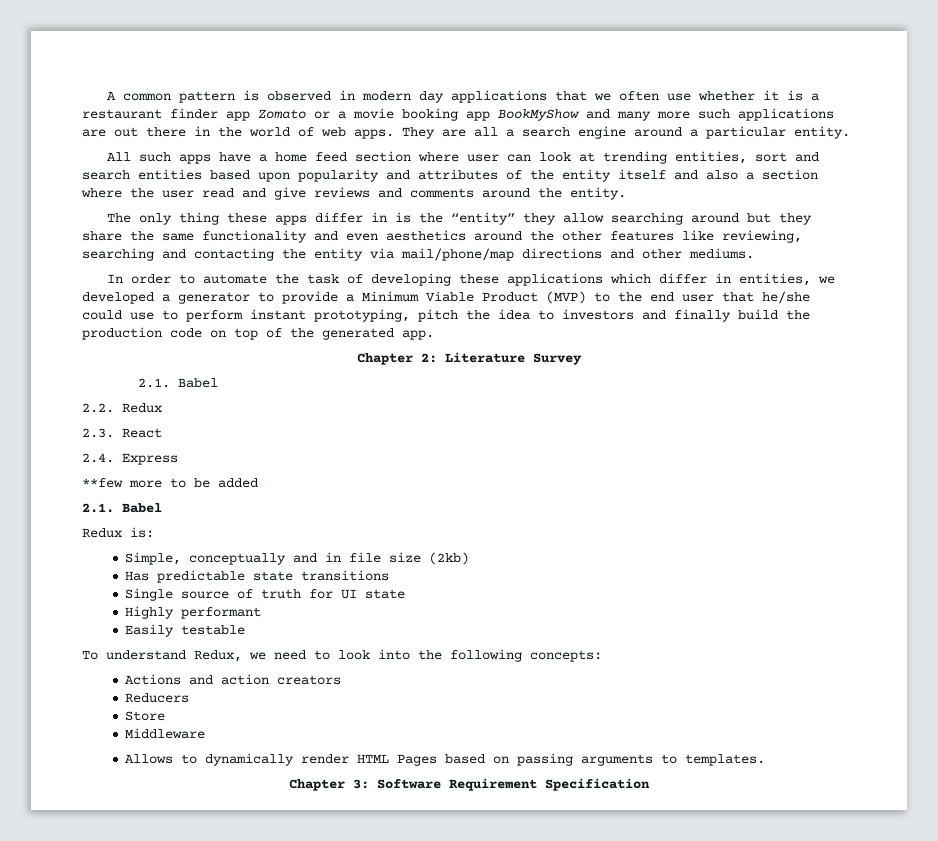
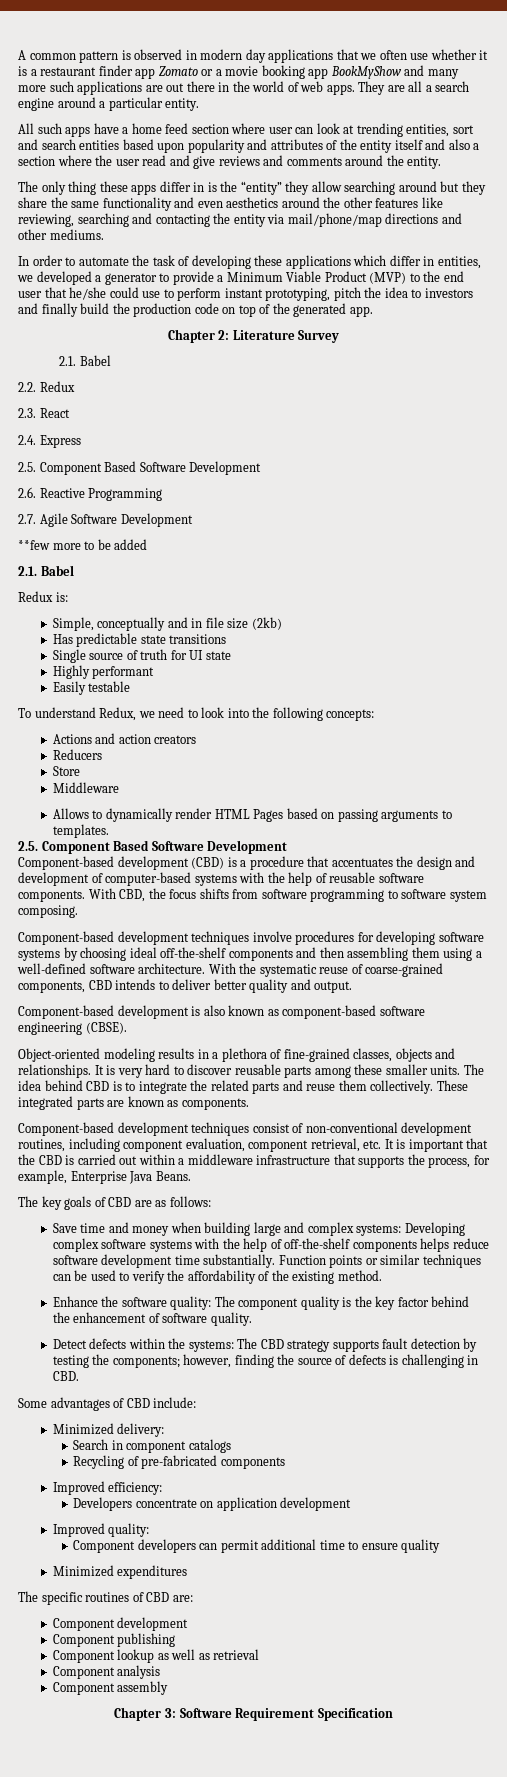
  2.4. Express
+ 2.5. Component Based Software Development
+ 2.6. Reactive Programming
+ 2.7. Agile Software Development
  Allows to dynamically render HTML Pages based on passing arguments to templates.
+ 2.5. Component Based Software Development
+ Component-based development (CBD) is a procedure that accentuates the design and development of computer-based systems with the help of reusable software components. With CBD, the focus shifts from software programming to software system composing.
+ Component-based development techniques involve procedures for developing software systems by choosing ideal off-the-shelf components and then assembling them using a well-defined software architecture. With the systematic reuse of coarse-grained components, CBD intends to deliver better quality and output.
+ Component-based development is also known as component-based software engineering (CBSE).
+ Object-oriented modeling results in a plethora of fine-grained classes, objects and relationships. It is very hard to discover reusable parts among these smaller units. The idea behind CBD is to integrate the related parts and reuse them collectively. These integrated parts are known as components.
+ Component-based development techniques consist of non-conventional development routines, including component evaluation, component retrieval, etc. It is important that the CBD is carried out within a middleware infrastructure that supports the process, for example, Enterprise Java Beans.
+ The key goals of CBD are as follows:
+ Save time and money when building large and complex systems: Developing complex software systems with the help of off-the-shelf components helps reduce software development time substantially. Function points or similar techniques can be used to verify the affordability of the existing method.
+ Enhance the software quality: The component quality is the key factor behind the enhancement of software quality.
+ Detect defects within the systems: The CBD strategy supports fault detection by testing the components; however, finding the source of defects is challenging in CBD.
+ Some advantages of CBD include:
+ Minimized delivery:
+ Search in component catalogs
+ Recycling of pre-fabricated components
+ Improved efficiency:
+ Developers concentrate on application development
+ Improved quality:
+ Component developers can permit additional time to ensure quality
+ Minimized expenditures
+ The specific routines of CBD are:
+ Component development
+ Component publishing
+ Component lookup as well as retrieval
+ Component analysis
+ Component assembly

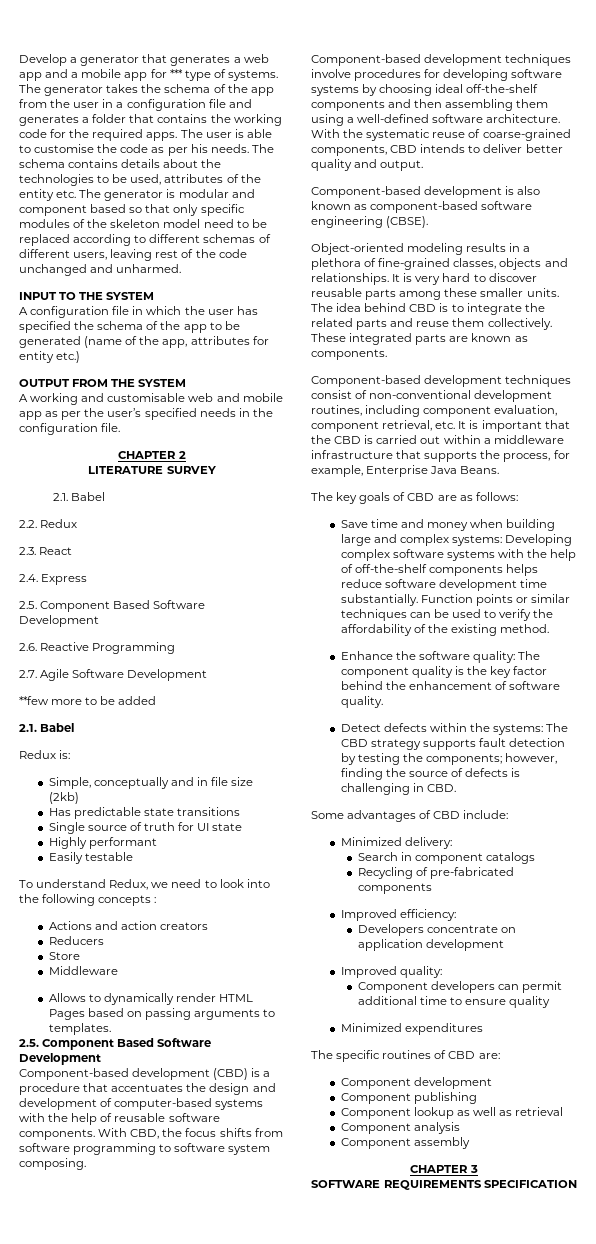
- A common pattern is observed in modern day applications that we often use whether it is a restaurant finder app Zomato or a movie booking app BookMyShow and many more such applications are out there in the world of web apps. They are all a search engine around a particular entity.
- All such apps have a home feed section where user can look at trending entities, sort and search entities based upon popularity and attributes of the entity itself and also a section where the user read and give reviews and comments around the entity.
- The only thing these apps differ in is the “entity” they allow searching around but they share the same functionality and even aesthetics around the other features like reviewing, searching and contacting the entity via mail/phone/map directions and other mediums.
- In order to automate the task of developing these applications which differ in entities, we developed a generator to provide a Minimum Viable Product (MVP) to the end user that he/she could use to perform instant prototyping, pitch the idea to investors and finally build the production code on top of the generated app.
- Chapter 2: Literature Survey
+ Develop a generator that generates a web app and a mobile app for *** type of systems. The generator takes the schema of the app from the user in a configuration file and generates a folder that contains the working code for the required apps. The user is able to customise the code as per his needs. The schema contains details about the technologies to be used, attributes of the entity etc. The generator is modular and component based so that only specific modules of the skeleton model need to be replaced according to different schemas of different users, leaving rest of the code unchanged and unharmed.
+ INPUT TO THE SYSTEM
+ A configuration file in which the user has specified the schema of the app to be generated (name of the app, attributes for entity etc.)
+ OUTPUT FROM THE SYSTEM
+ A working and customisable web and mobile app as per the user’s specified needs in the configuration file.
+ CHAPTER 2
+ LITERATURE SURVEY
- To understand Redux, we need to look into the following concepts:
+ To understand Redux, we need to look into the following concepts :
- Chapter 3: Software Requirement Specification
+ CHAPTER 3
+ SOFTWARE REQUIREMENTS SPECIFICATION

